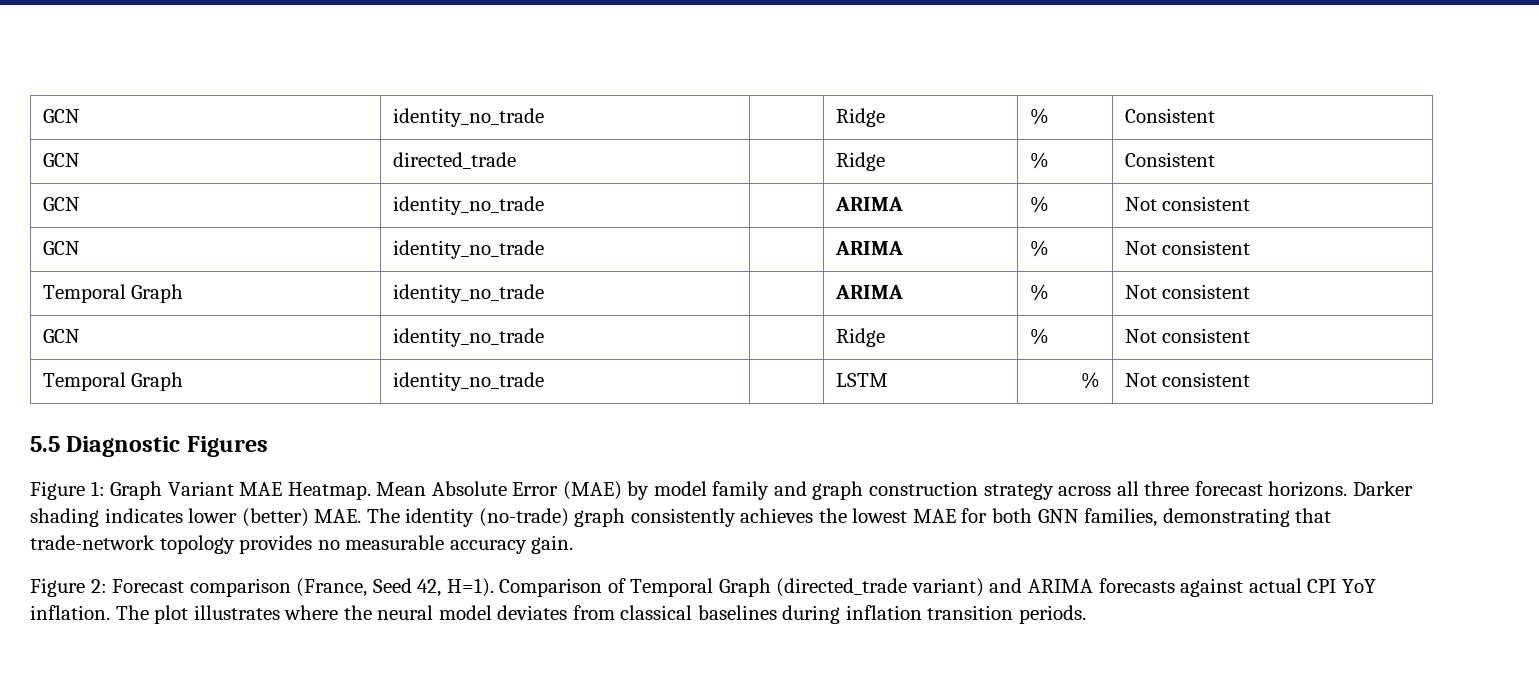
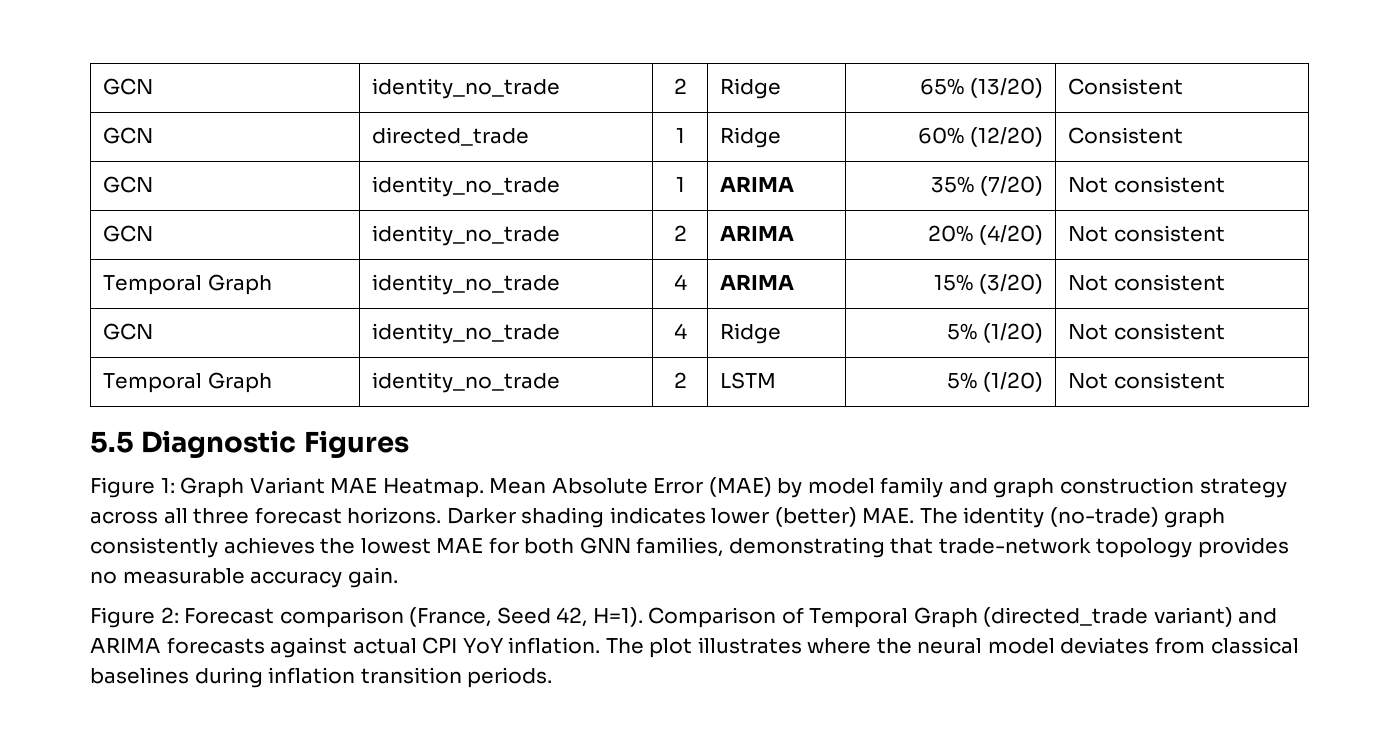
- GCN | identity_no_trade | | Ridge | % | Consistent
+ GCN | identity_no_trade | 2 | Ridge | 65% (13/20) | Consistent
- GCN | directed_trade | | Ridge | % | Consistent
- GCN | identity_no_trade | | ARIMA | % | Not consistent
- GCN | identity_no_trade | | ARIMA | % | Not consistent
- Temporal Graph | identity_no_trade | | ARIMA | % | Not consistent
- GCN | identity_no_trade | | Ridge | % | Not consistent
- Temporal Graph | identity_no_trade | | LSTM | % | Not consistent
+ GCN | directed_trade | 1 | Ridge | 60% (12/20) | Consistent
+ GCN | identity_no_trade | 1 | ARIMA | 35% (7/20) | Not consistent
+ GCN | identity_no_trade | 2 | ARIMA | 20% (4/20) | Not consistent
+ Temporal Graph | identity_no_trade | 4 | ARIMA | 15% (3/20) | Not consistent
+ GCN | identity_no_trade | 4 | Ridge | 5% (1/20) | Not consistent
+ Temporal Graph | identity_no_trade | 2 | LSTM | 5% (1/20) | Not consistent

